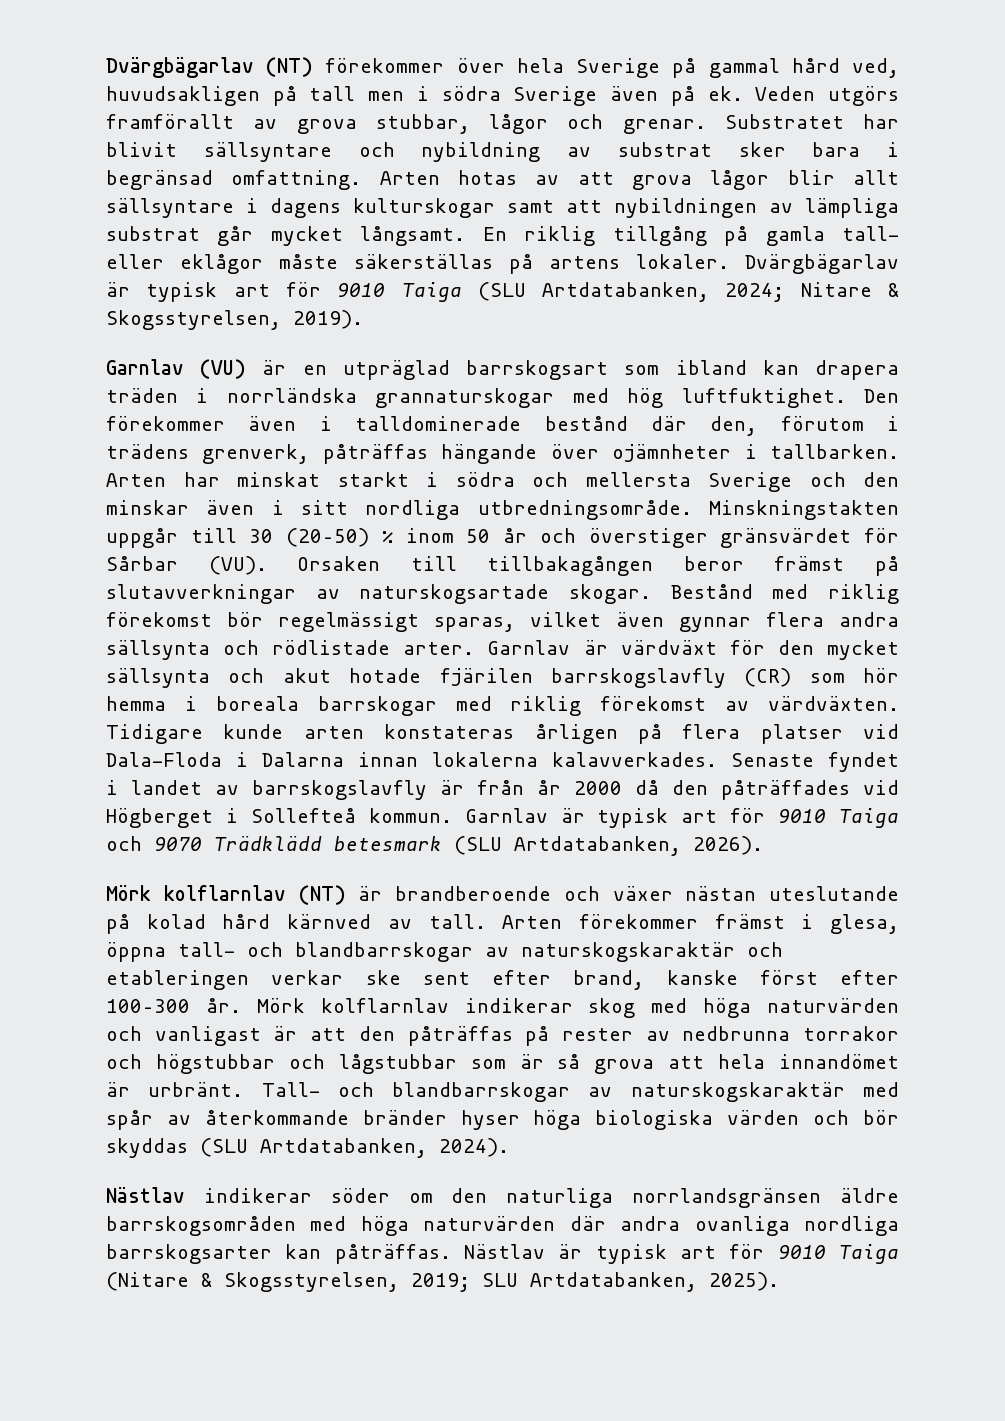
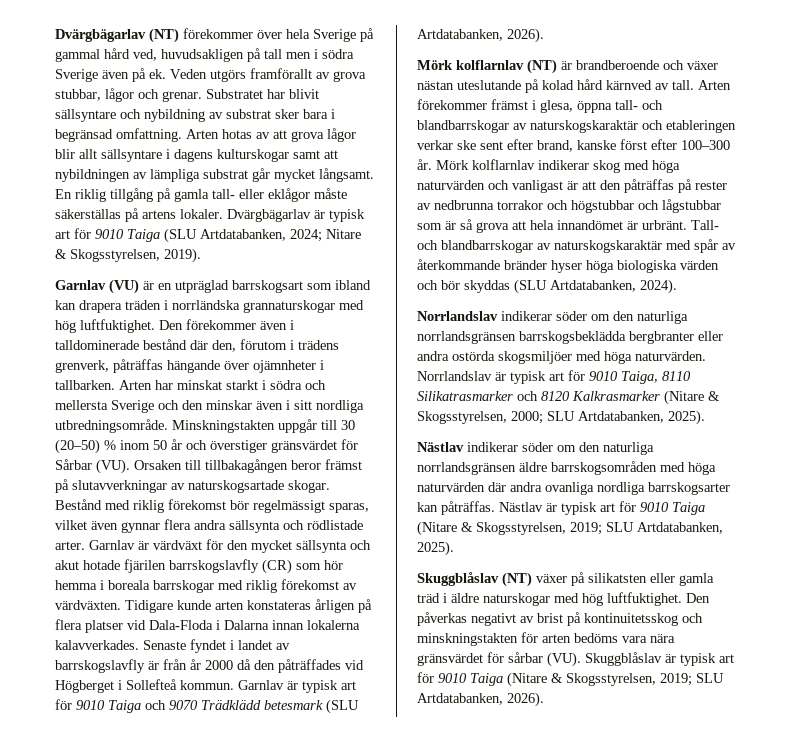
+ Norrlandslav indikerar söder om den naturliga norrlandsgränsen barrskogsbeklädda bergbranter eller andra ostörda skogsmiljöer med höga naturvärden. Norrlandslav är typisk art för 9010 Taiga, 8110 Silikatrasmarker och 8120 Kalkrasmarker (Nitare & Skogsstyrelsen, 2000; SLU Artdatabanken, 2025).
+ Skuggblåslav (NT) växer på silikatsten eller gamla träd i äldre naturskogar med hög luftfuktighet. Den påverkas negativt av brist på kontinuitetsskog och minskningstakten för arten bedöms vara nära gränsvärdet för sårbar (VU). Skuggblåslav är typisk art för 9010 Taiga (Nitare & Skogsstyrelsen, 2019; SLU Artdatabanken, 2026).

